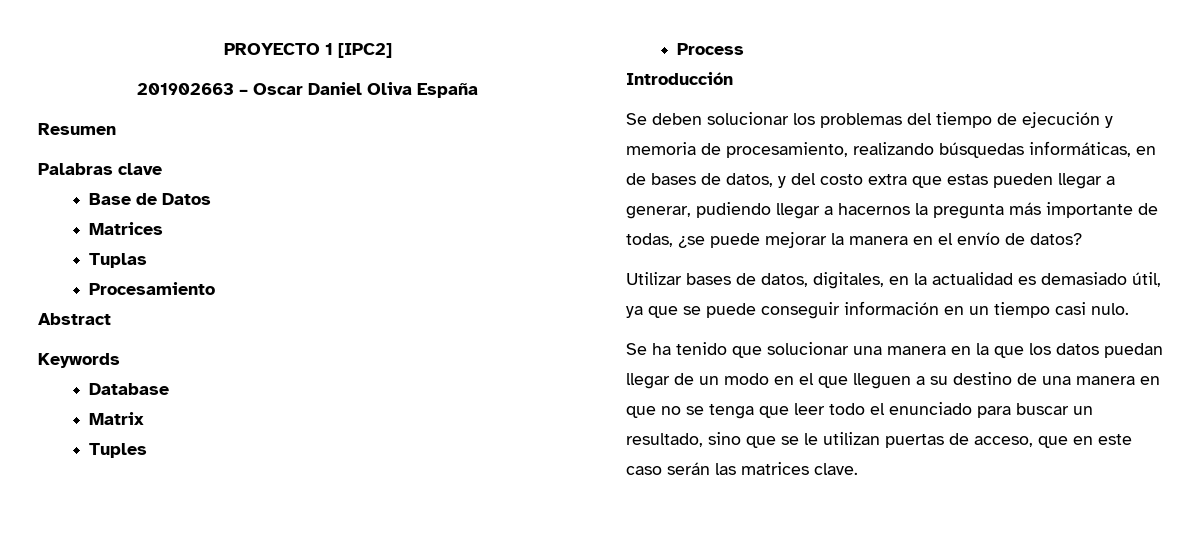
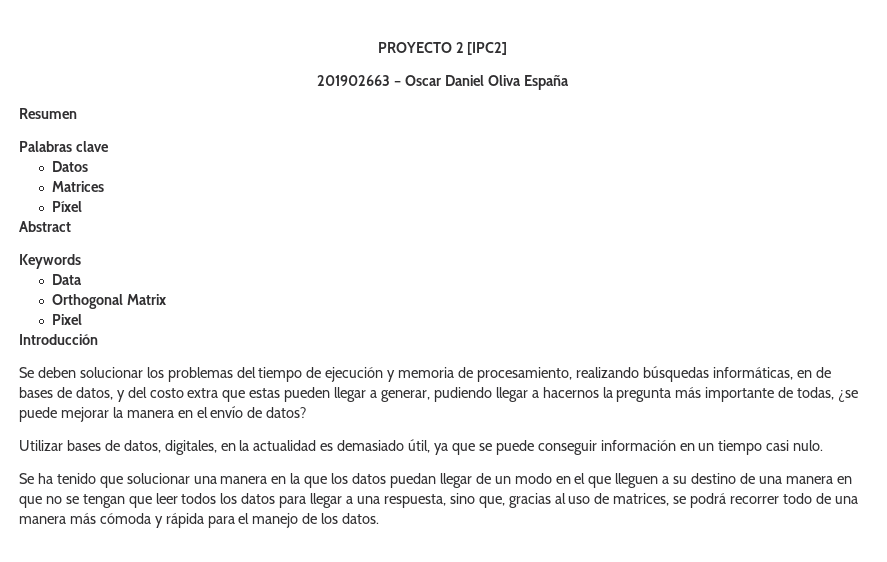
- PROYECTO 1 [IPC2]
+ PROYECTO 2 [IPC2]
- Base de Datos
+ Datos
- Tuplas
- Procesamiento
+ Píxel
- Database
- Matrix
+ Data
+ Orthogonal Matrix
- Tuples
- Process
+ Pixel
- Se ha tenido que solucionar una manera en la que los datos puedan llegar de un modo en el que lleguen a su destino de una manera en que no se tenga que leer todo el enunciado para buscar un resultado, sino que se le utilizan puertas de acceso, que en este caso serán las matrices clave.
+ Se ha tenido que solucionar una manera en la que los datos puedan llegar de un modo en el que lleguen a su destino de una manera en que no se tengan que leer todos los datos para llegar a una respuesta, sino que, gracias al uso de matrices, se podrá recorrer todo de una manera más cómoda y rápida para el manejo de los datos.

